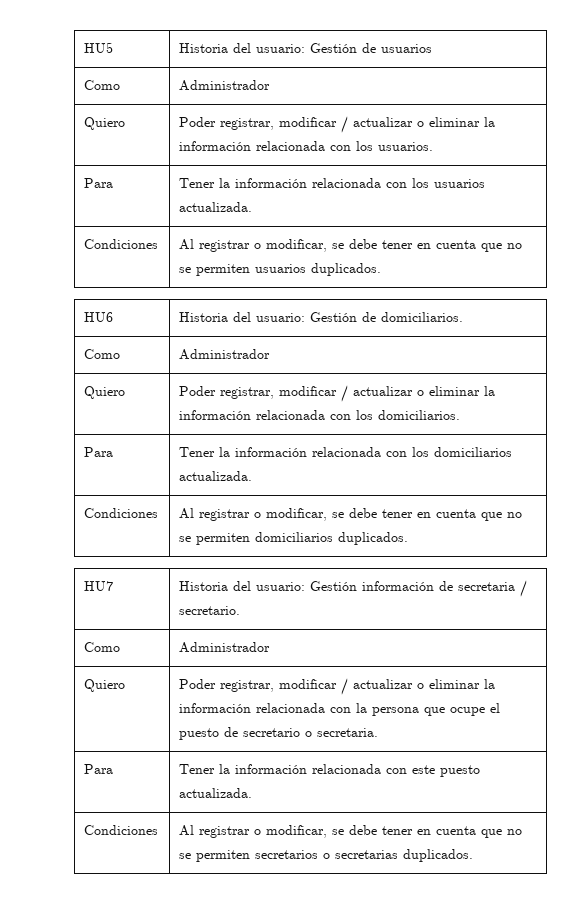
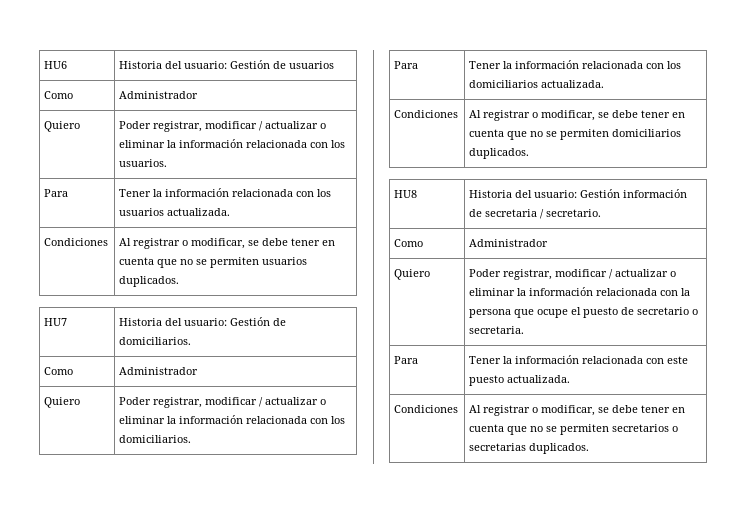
- HU5 | Historia del usuario: Gestión de usuarios
+ HU6 | Historia del usuario: Gestión de usuarios
- HU6 | Historia del usuario: Gestión de domiciliarios.
+ HU7 | Historia del usuario: Gestión de domiciliarios.
- HU7 | Historia del usuario: Gestión información de secretaria / secretario.
+ HU8 | Historia del usuario: Gestión información de secretaria / secretario.

